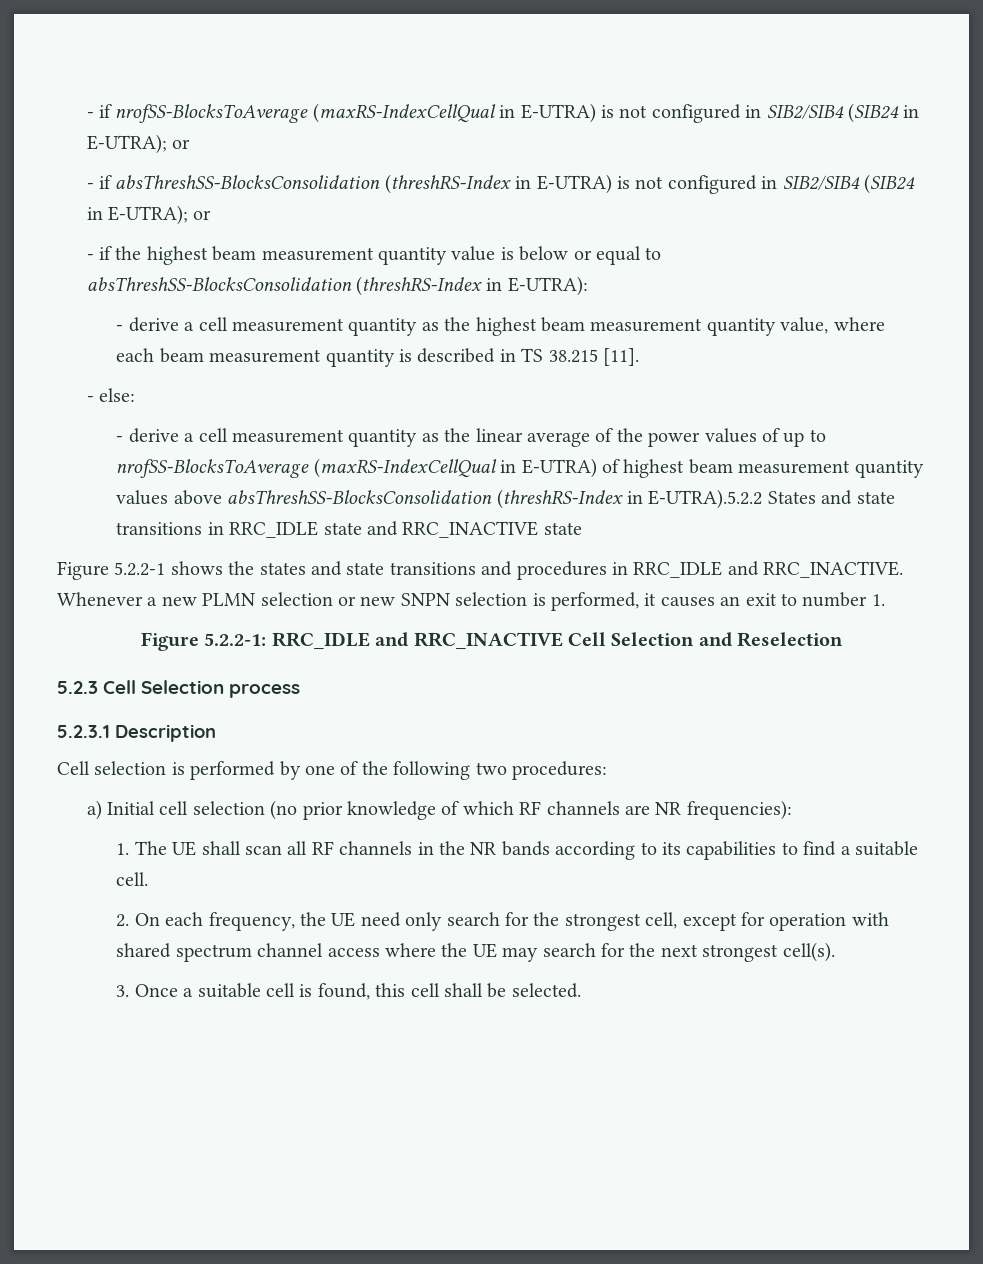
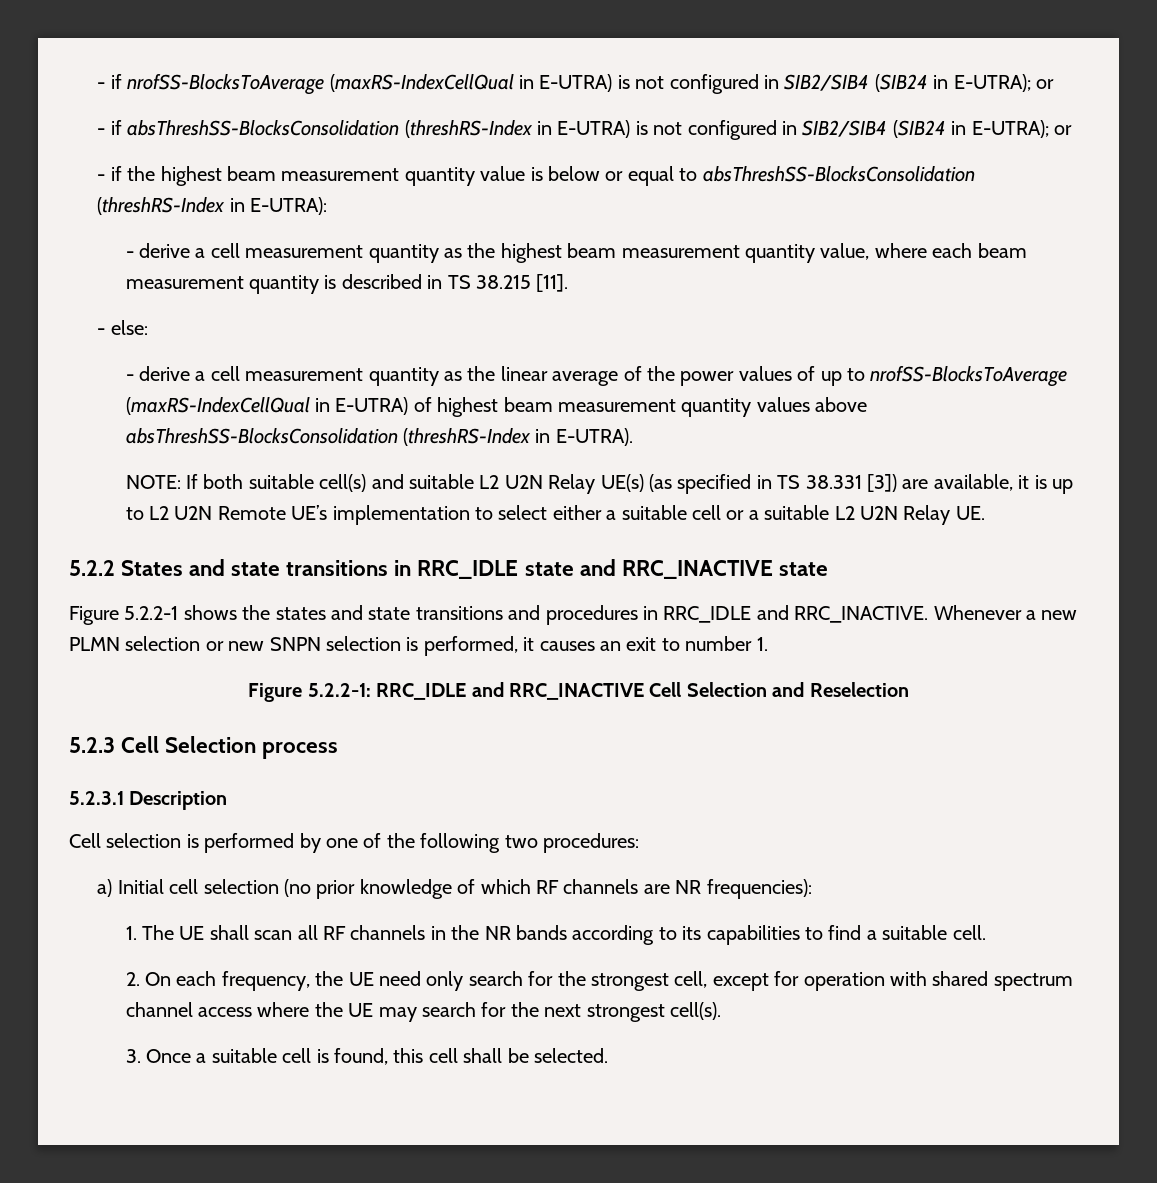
- - derive a cell measurement quantity as the linear average of the power values of up to nrofSS-BlocksToAverage (maxRS-IndexCellQual in E-UTRA) of highest beam measurement quantity values above absThreshSS-BlocksConsolidation (threshRS-Index in E-UTRA).5.2.2 States and state transitions in RRC_IDLE state and RRC_INACTIVE state
+ - derive a cell measurement quantity as the linear average of the power values of up to nrofSS-BlocksToAverage (maxRS-IndexCellQual in E-UTRA) of highest beam measurement quantity values above absThreshSS-BlocksConsolidation (threshRS-Index in E-UTRA).
+ NOTE: If both suitable cell(s) and suitable L2 U2N Relay UE(s) (as specified in TS 38.331 [3]) are available, it is up to L2 U2N Remote UE’s implementation to select either a suitable cell or a suitable L2 U2N Relay UE.
+ 5.2.2 States and state transitions in RRC_IDLE state and RRC_INACTIVE state

